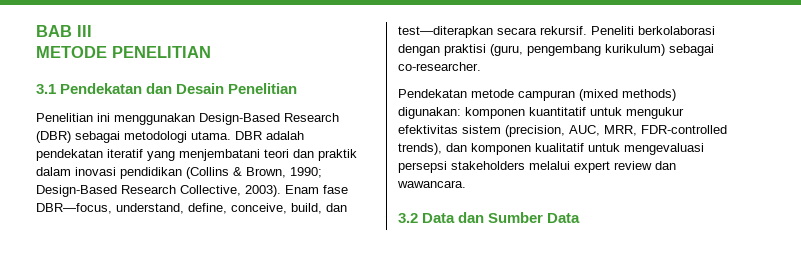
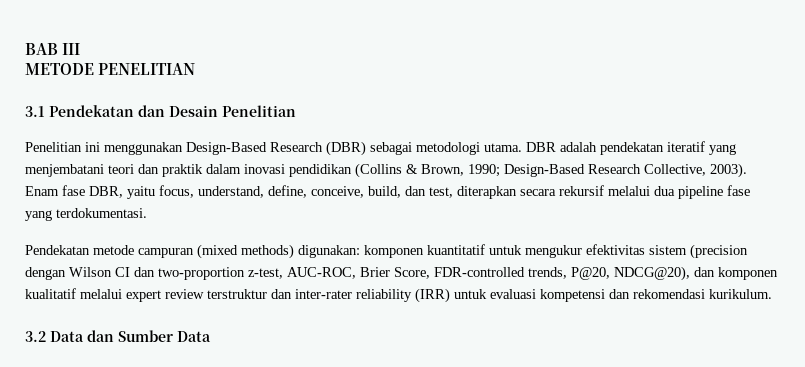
- Enam fase DBR—focus, understand, define, conceive, build, dan test—diterapkan secara rekursif. Peneliti berkolaborasi dengan praktisi (guru, pengembang kurikulum) sebagai co-researcher.
+ Enam fase DBR, yaitu focus, understand, define, conceive, build, dan test, diterapkan secara rekursif melalui dua pipeline fase yang terdokumentasi.
- Pendekatan metode campuran (mixed methods) digunakan: komponen kuantitatif untuk mengukur efektivitas sistem (precision, AUC, MRR, FDR-controlled trends), dan komponen kualitatif untuk mengevaluasi persepsi stakeholders melalui expert review dan wawancara.
+ Pendekatan metode campuran (mixed methods) digunakan: komponen kuantitatif untuk mengukur efektivitas sistem (precision dengan Wilson CI dan two-proportion z-test, AUC-ROC, Brier Score, FDR-controlled trends, P@20, NDCG@20), dan komponen kualitatif melalui expert review terstruktur dan inter-rater reliability (IRR) untuk evaluasi kompetensi dan rekomendasi kurikulum.

